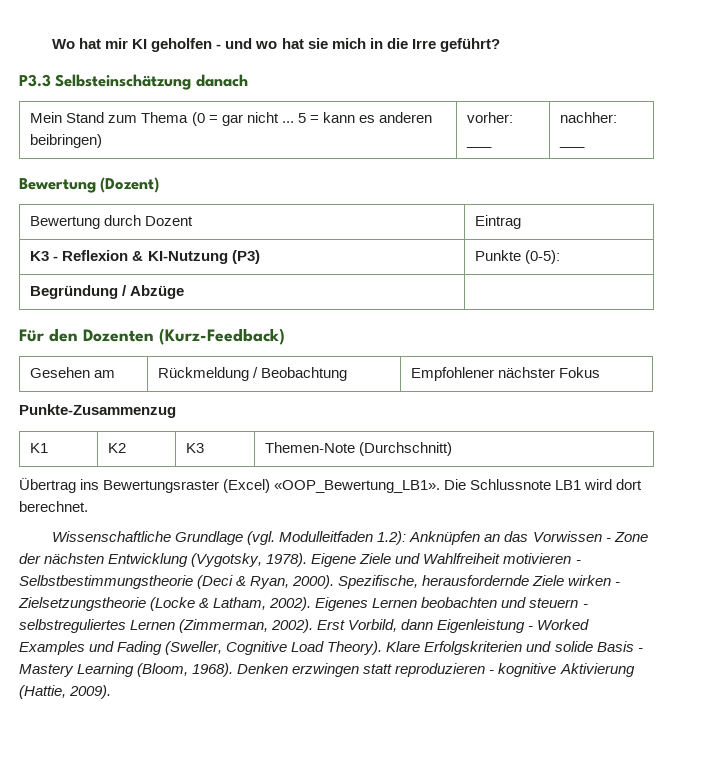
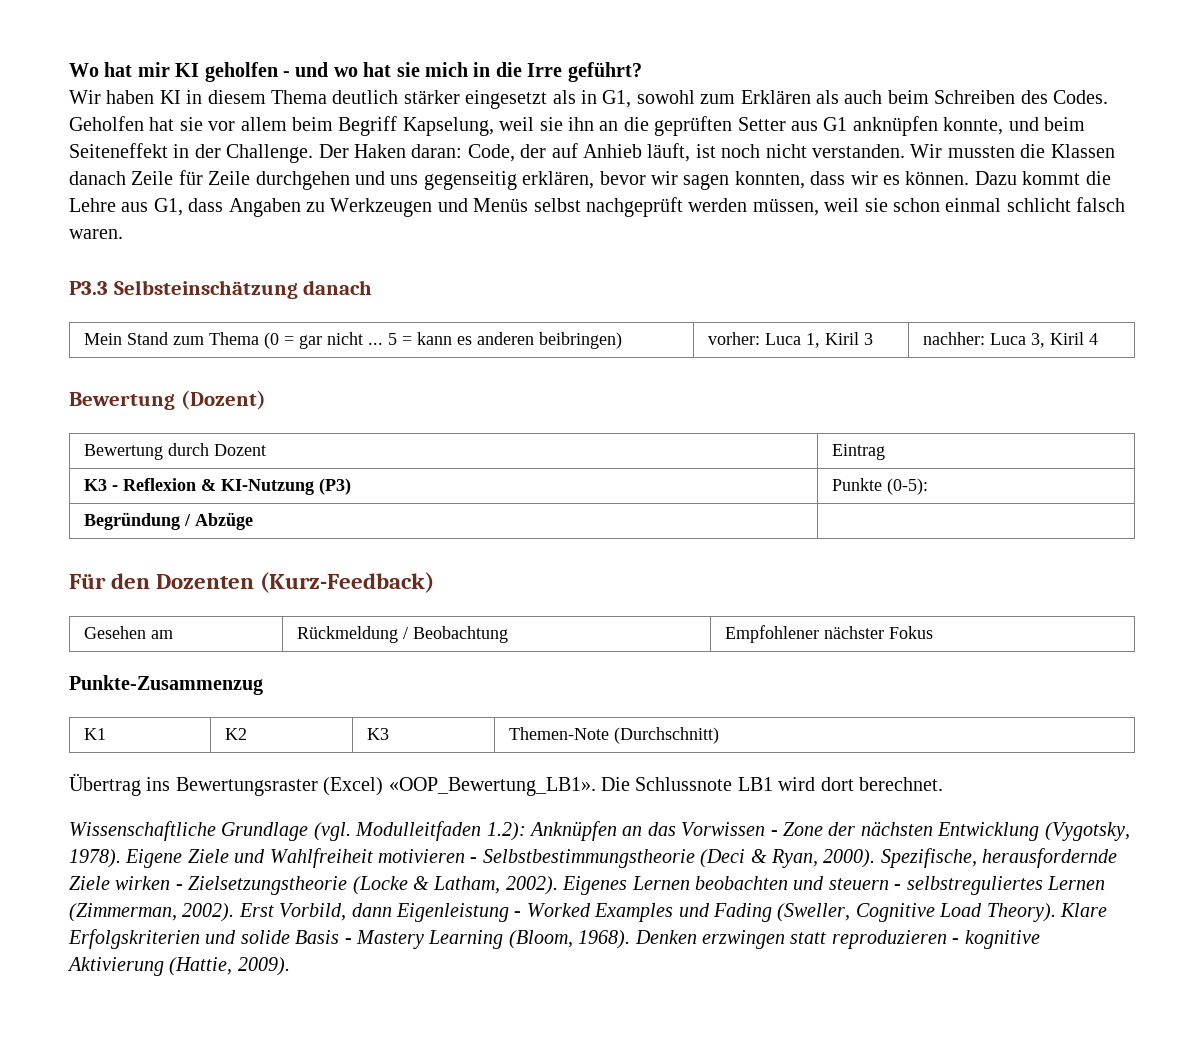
+ Wir haben KI in diesem Thema deutlich stärker eingesetzt als in G1, sowohl zum Erklären als auch beim Schreiben des Codes. Geholfen hat sie vor allem beim Begriff Kapselung, weil sie ihn an die geprüften Setter aus G1 anknüpfen konnte, und beim Seiteneffekt in der Challenge. Der Haken daran: Code, der auf Anhieb läuft, ist noch nicht verstanden. Wir mussten die Klassen danach Zeile für Zeile durchgehen und uns gegenseitig erklären, bevor wir sagen konnten, dass wir es können. Dazu kommt die Lehre aus G1, dass Angaben zu Werkzeugen und Menüs selbst nachgeprüft werden müssen, weil sie schon einmal schlicht falsch waren.
- Mein Stand zum Thema (0 = gar nicht ... 5 = kann es anderen beibringen) | vorher: ___ | nachher: ___
+ Mein Stand zum Thema (0 = gar nicht ... 5 = kann es anderen beibringen) | vorher: Luca 1, Kiril 3 | nachher: Luca 3, Kiril 4

